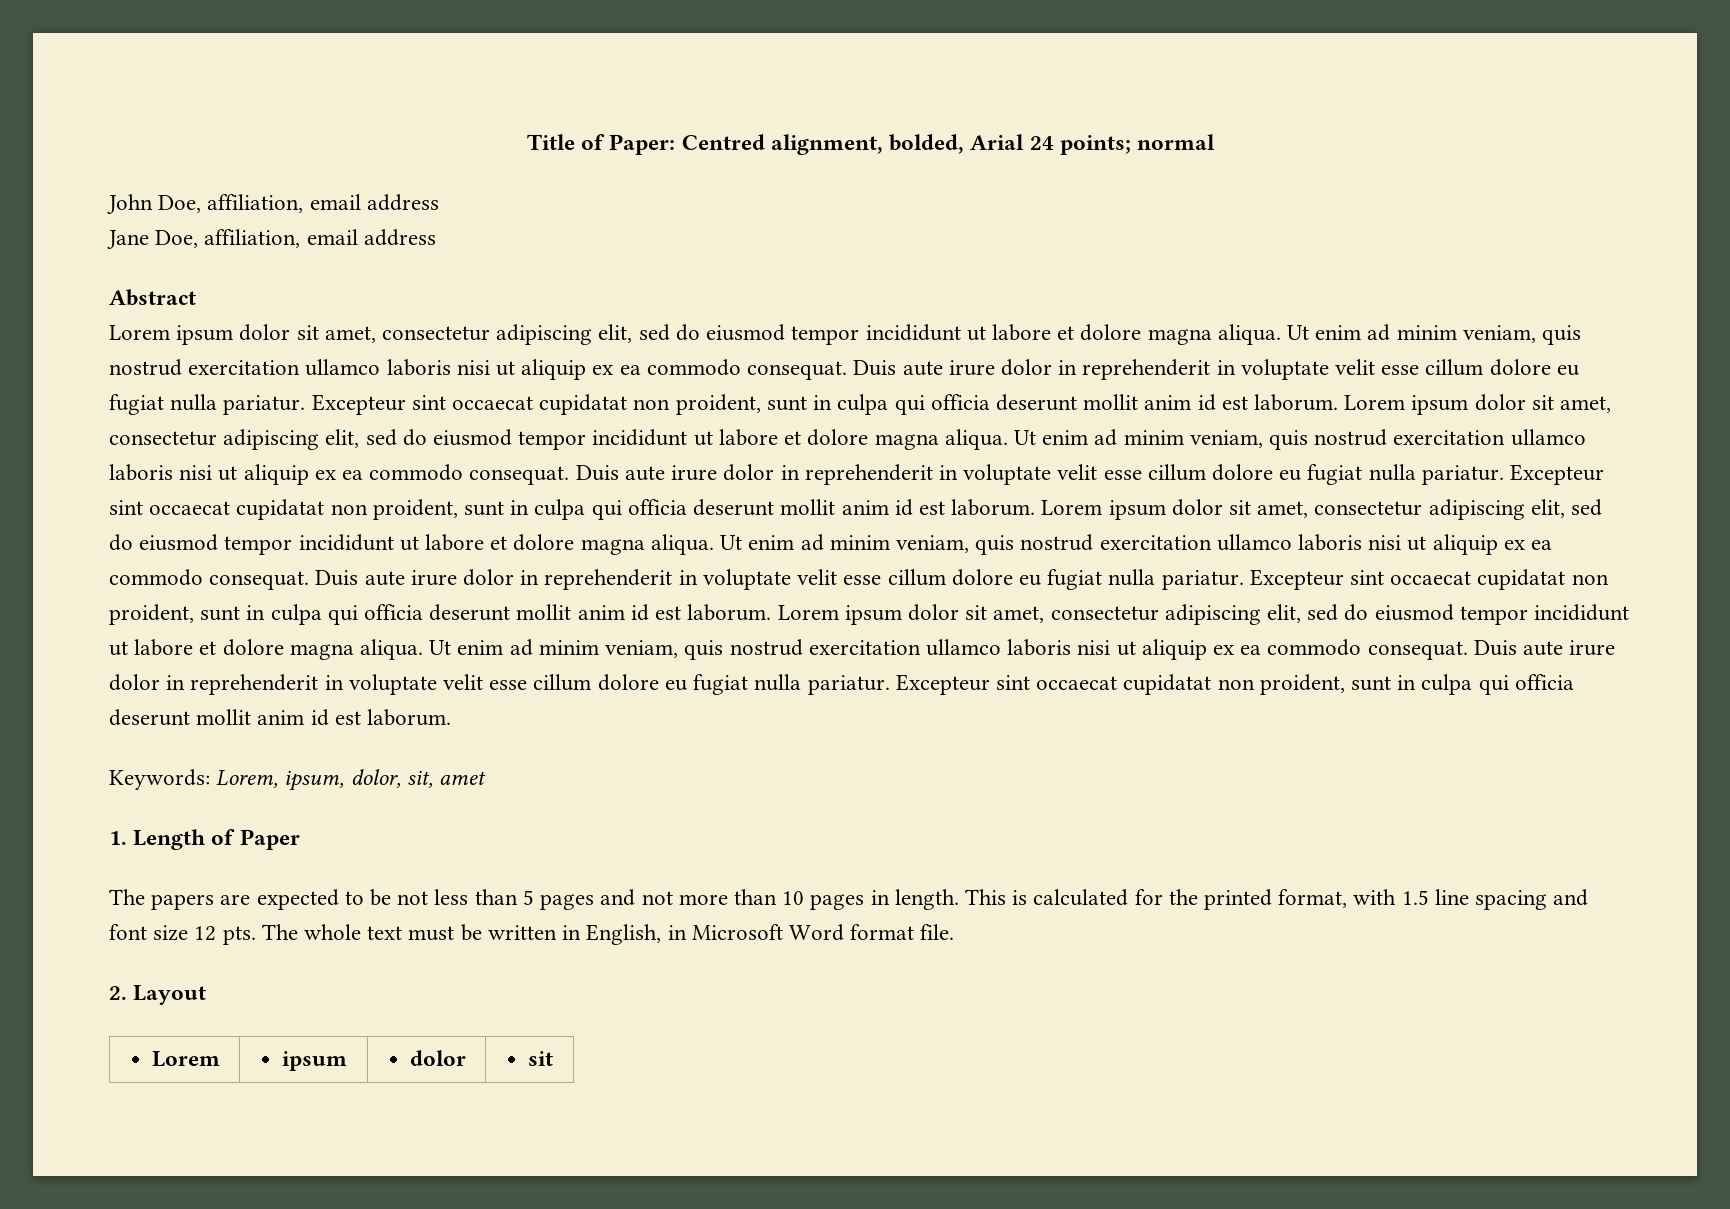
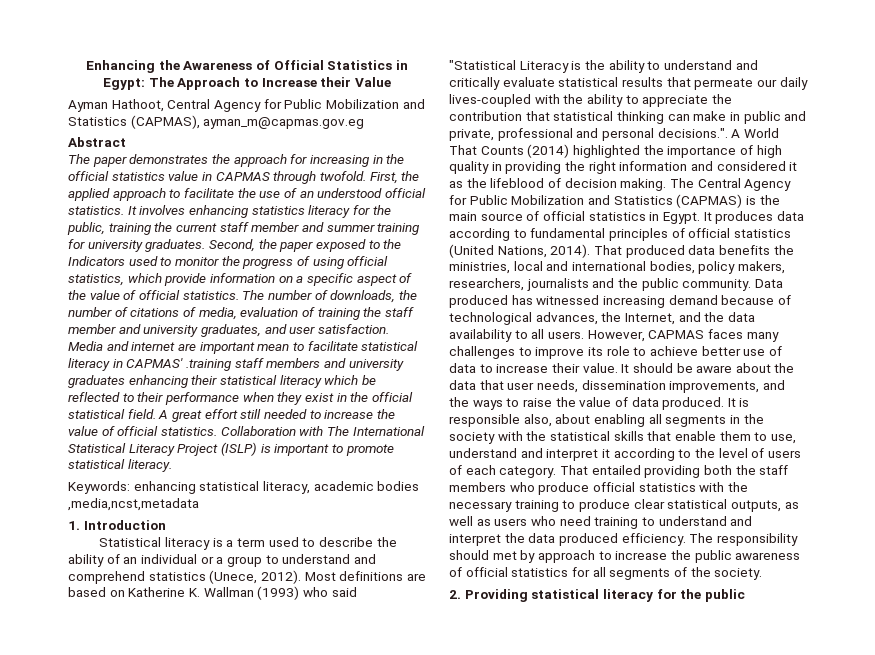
- Title of Paper: Centred alignment, bolded, Arial 24 points; normal
- John Doe, affiliation, email address
- Jane Doe, affiliation, email address
+ Enhancing the Awareness of Official Statistics in Egypt: The Approach to Increase their Value
+ Ayman Hathoot, Central Agency for Public Mobilization and Statistics (CAPMAS), ayman_m@capmas.gov.eg
  Abstract
- Lorem ipsum dolor sit amet, consectetur adipiscing elit, sed do eiusmod tempor incididunt ut labore et dolore magna aliqua. Ut enim ad minim veniam, quis nostrud exercitation ullamco laboris nisi ut aliquip ex ea commodo consequat. Duis aute irure dolor in reprehenderit in voluptate velit esse cillum dolore eu fugiat nulla pariatur. Excepteur sint occaecat cupidatat non proident, sunt in culpa qui officia deserunt mollit anim id est laborum. Lorem ipsum dolor sit amet, consectetur adipiscing elit, sed do eiusmod tempor incididunt ut labore et dolore magna aliqua. Ut enim ad minim veniam, quis nostrud exercitation ullamco laboris nisi ut aliquip ex ea commodo consequat. Duis aute irure dolor in reprehenderit in voluptate velit esse cillum dolore eu fugiat nulla pariatur. Excepteur sint occaecat cupidatat non proident, sunt in culpa qui officia deserunt mollit anim id est laborum. Lorem ipsum dolor sit amet, consectetur adipiscing elit, sed do eiusmod tempor incididunt ut labore et dolore magna aliqua. Ut enim ad minim veniam, quis nostrud exercitation ullamco laboris nisi ut aliquip ex ea commodo consequat. Duis aute irure dolor in reprehenderit in voluptate velit esse cillum dolore eu fugiat nulla pariatur. Excepteur sint occaecat cupidatat non proident, sunt in culpa qui officia deserunt mollit anim id est laborum. Lorem ipsum dolor sit amet, consectetur adipiscing elit, sed do eiusmod tempor incididunt ut labore et dolore magna aliqua. Ut enim ad minim veniam, quis nostrud exercitation ullamco laboris nisi ut aliquip ex ea commodo consequat. Duis aute irure dolor in reprehenderit in voluptate velit esse cillum dolore eu fugiat nulla pariatur. Excepteur sint occaecat cupidatat non proident, sunt in culpa qui officia deserunt mollit anim id est laborum.
- Keywords: Lorem, ipsum, dolor, sit, amet
- 1. Length of Paper
- The papers are expected to be not less than 5 pages and not more than 10 pages in length. This is calculated for the printed format, with 1.5 line spacing and font size 12 pts. The whole text must be written in English, in Microsoft Word format file.
- 2. Layout
- Lorem | ipsum | dolor | sit
+ The paper demonstrates the approach for increasing in the official statistics value in CAPMAS through twofold. First, the applied approach to facilitate the use of an understood official statistics. It involves enhancing statistics literacy for the public, training the current staff member and summer training for university graduates. Second, the paper exposed to the Indicators used to monitor the progress of using official statistics, which provide information on a specific aspect of the value of official statistics. The number of downloads, the number of citations of media, evaluation of training the staff member and university graduates, and user satisfaction. Media and internet are important mean to facilitate statistical literacy in CAPMAS' .training staff members and university graduates enhancing their statistical literacy which be reflected to their performance when they exist in the official statistical field. A great effort still needed to increase the value of official statistics. Collaboration with The International Statistical Literacy Project (ISLP) is important to promote statistical literacy.
+ Keywords: enhancing statistical literacy, academic bodies ,media,ncst,metadata
+ 1. Introduction
+ Statistical literacy is a term used to describe the ability of an individual or a group to understand and comprehend statistics (Unece, 2012). Most definitions are based on Katherine K. Wallman (1993) who said "Statistical Literacy is the ability to understand and critically evaluate statistical results that permeate our daily lives-coupled with the ability to appreciate the contribution that statistical thinking can make in public and private, professional and personal decisions.". A World That Counts (2014) highlighted the importance of high quality in providing the right information and considered it as the lifeblood of decision making. The Central Agency for Public Mobilization and Statistics (CAPMAS) is the main source of official statistics in Egypt. It produces data according to fundamental principles of official statistics (United Nations, 2014). That produced data benefits the ministries, local and international bodies, policy makers, researchers, journalists and the public community. Data produced has witnessed increasing demand because of technological advances, the Internet, and the data availability to all users. However, CAPMAS faces many challenges to improve its role to achieve better use of data to increase their value. It should be aware about the data that user needs, dissemination improvements, and the ways to raise the value of data produced. It is responsible also, about enabling all segments in the society with the statistical skills that enable them to use, understand and interpret it according to the level of users of each category. That entailed providing both the staff members who produce official statistics with the necessary training to produce clear statistical outputs, as well as users who need training to understand and interpret the data produced efficiency. The responsibility should met by approach to increase the public awareness of official statistics for all segments of the society.
+ 2. Providing statistical literacy for the public

